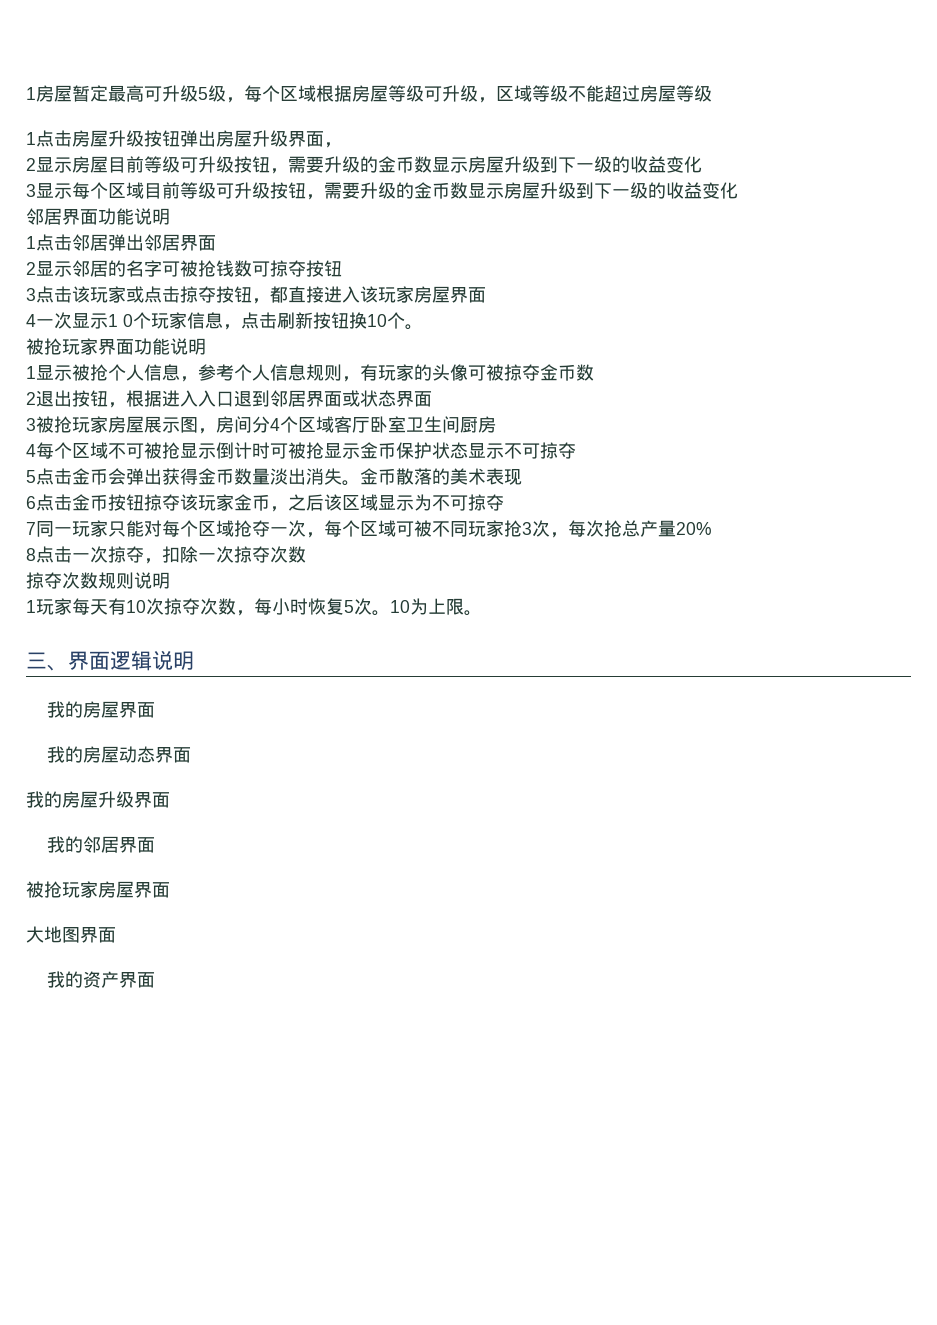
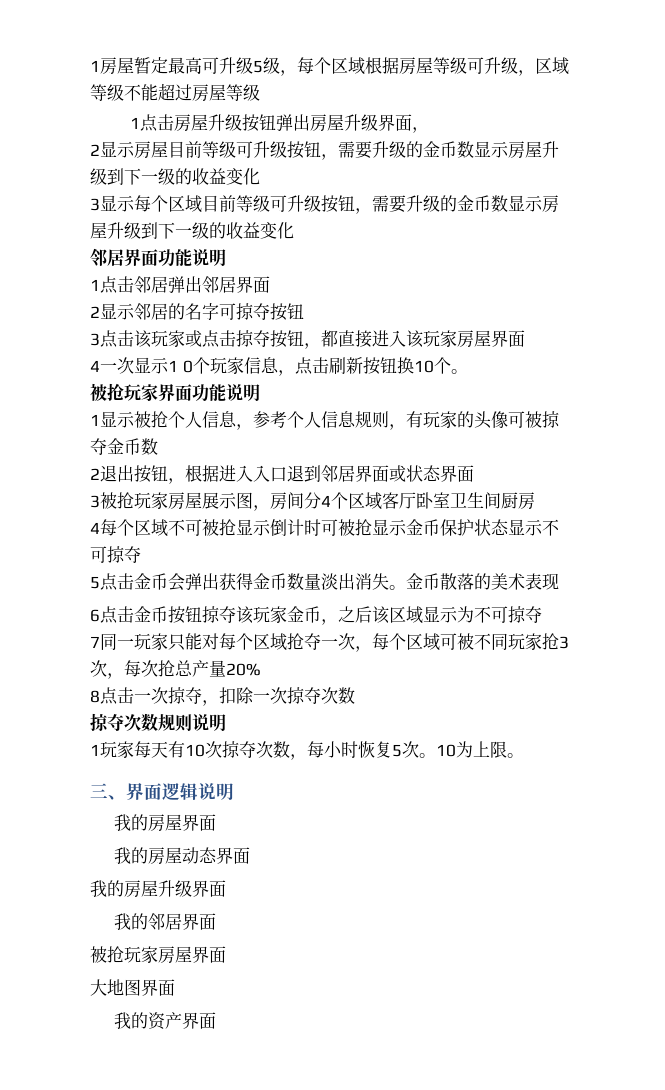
- 2显示邻居的名字可被抢钱数可掠夺按钮
+ 2显示邻居的名字可掠夺按钮

